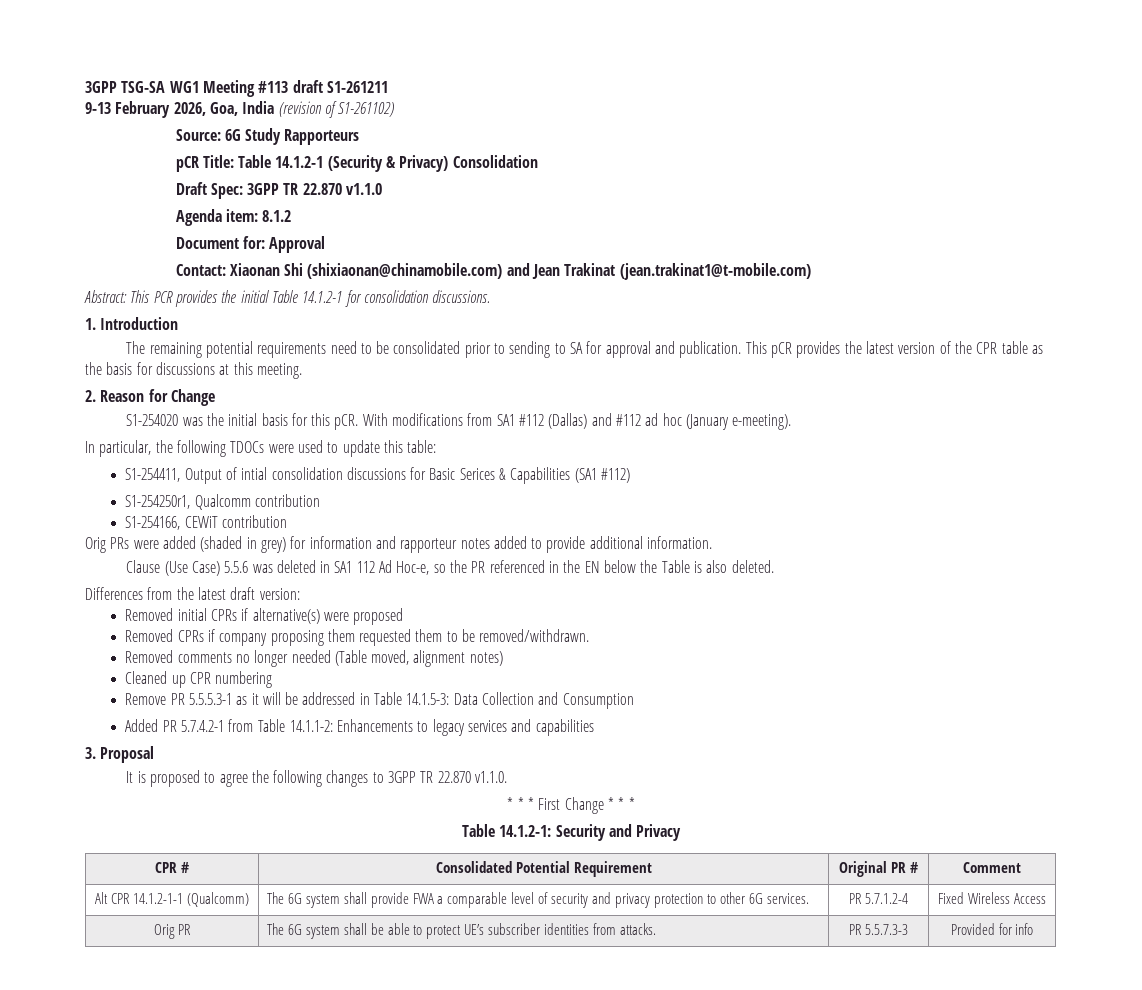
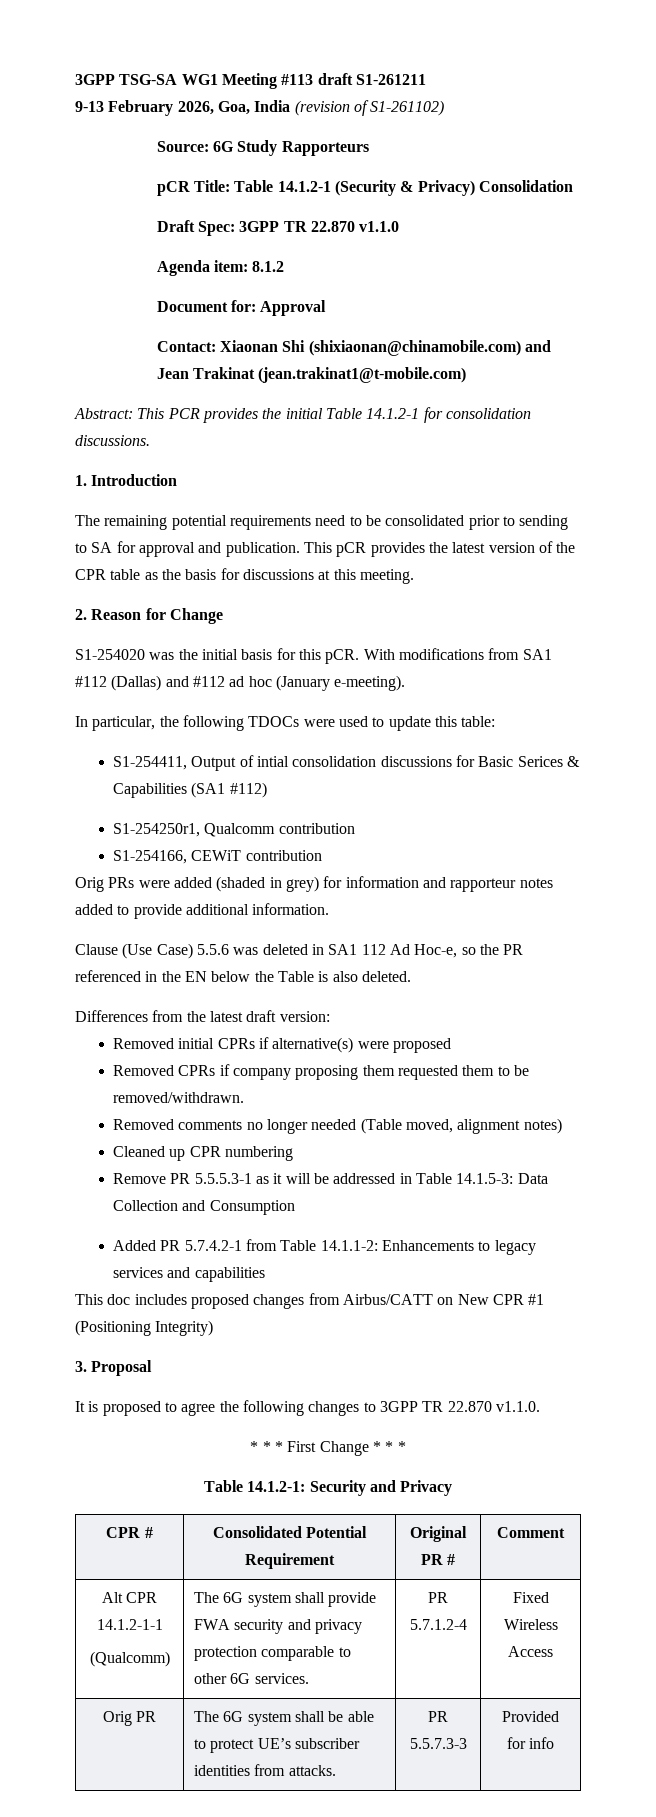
+ This doc includes proposed changes from Airbus/CATT on New CPR #1 (Positioning Integrity)
- Alt CPR 14.1.2-1-1 (Qualcomm) | The 6G system shall provide FWA a comparable level of security and privacy protection to other 6G services. | PR 5.7.1.2-4 | Fixed Wireless Access
+ Alt CPR 14.1.2-1-1
+ (Qualcomm) | The 6G system shall provide FWA security and privacy protection comparable to other 6G services. | PR 5.7.1.2-4 | Fixed Wireless Access

